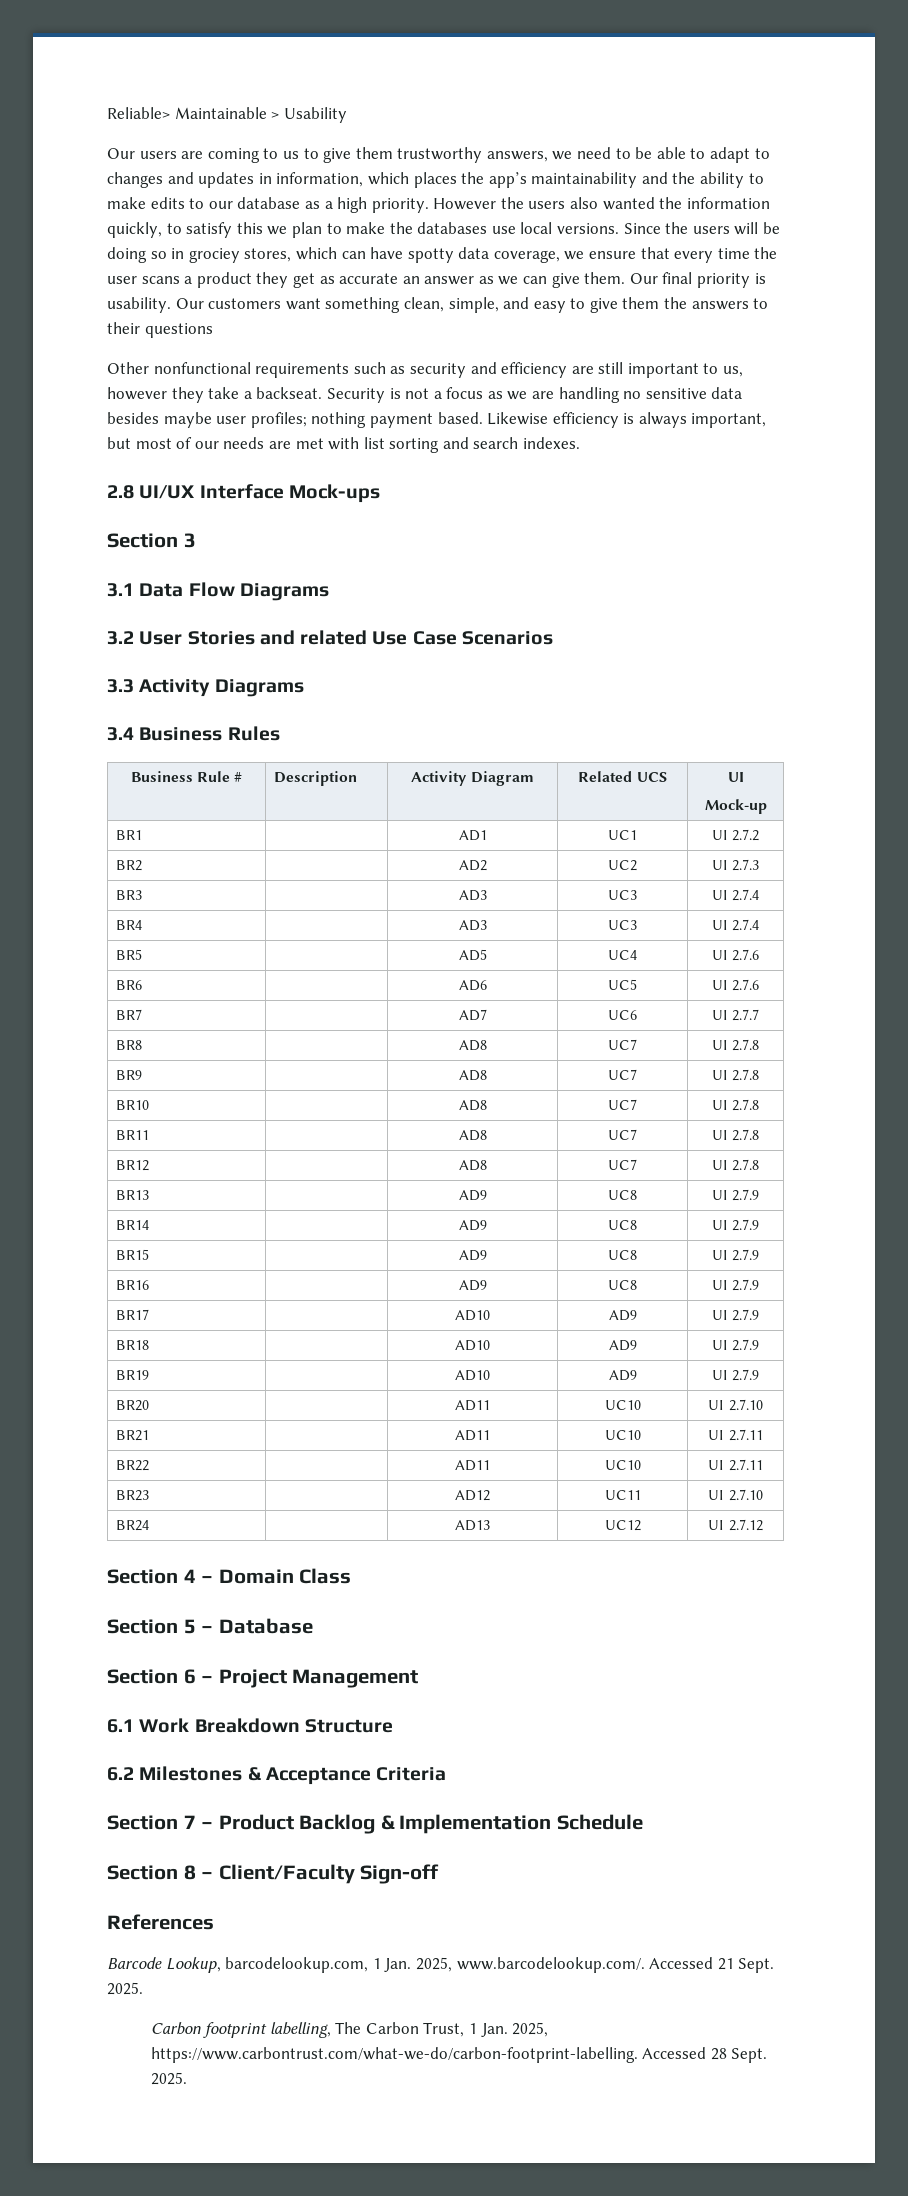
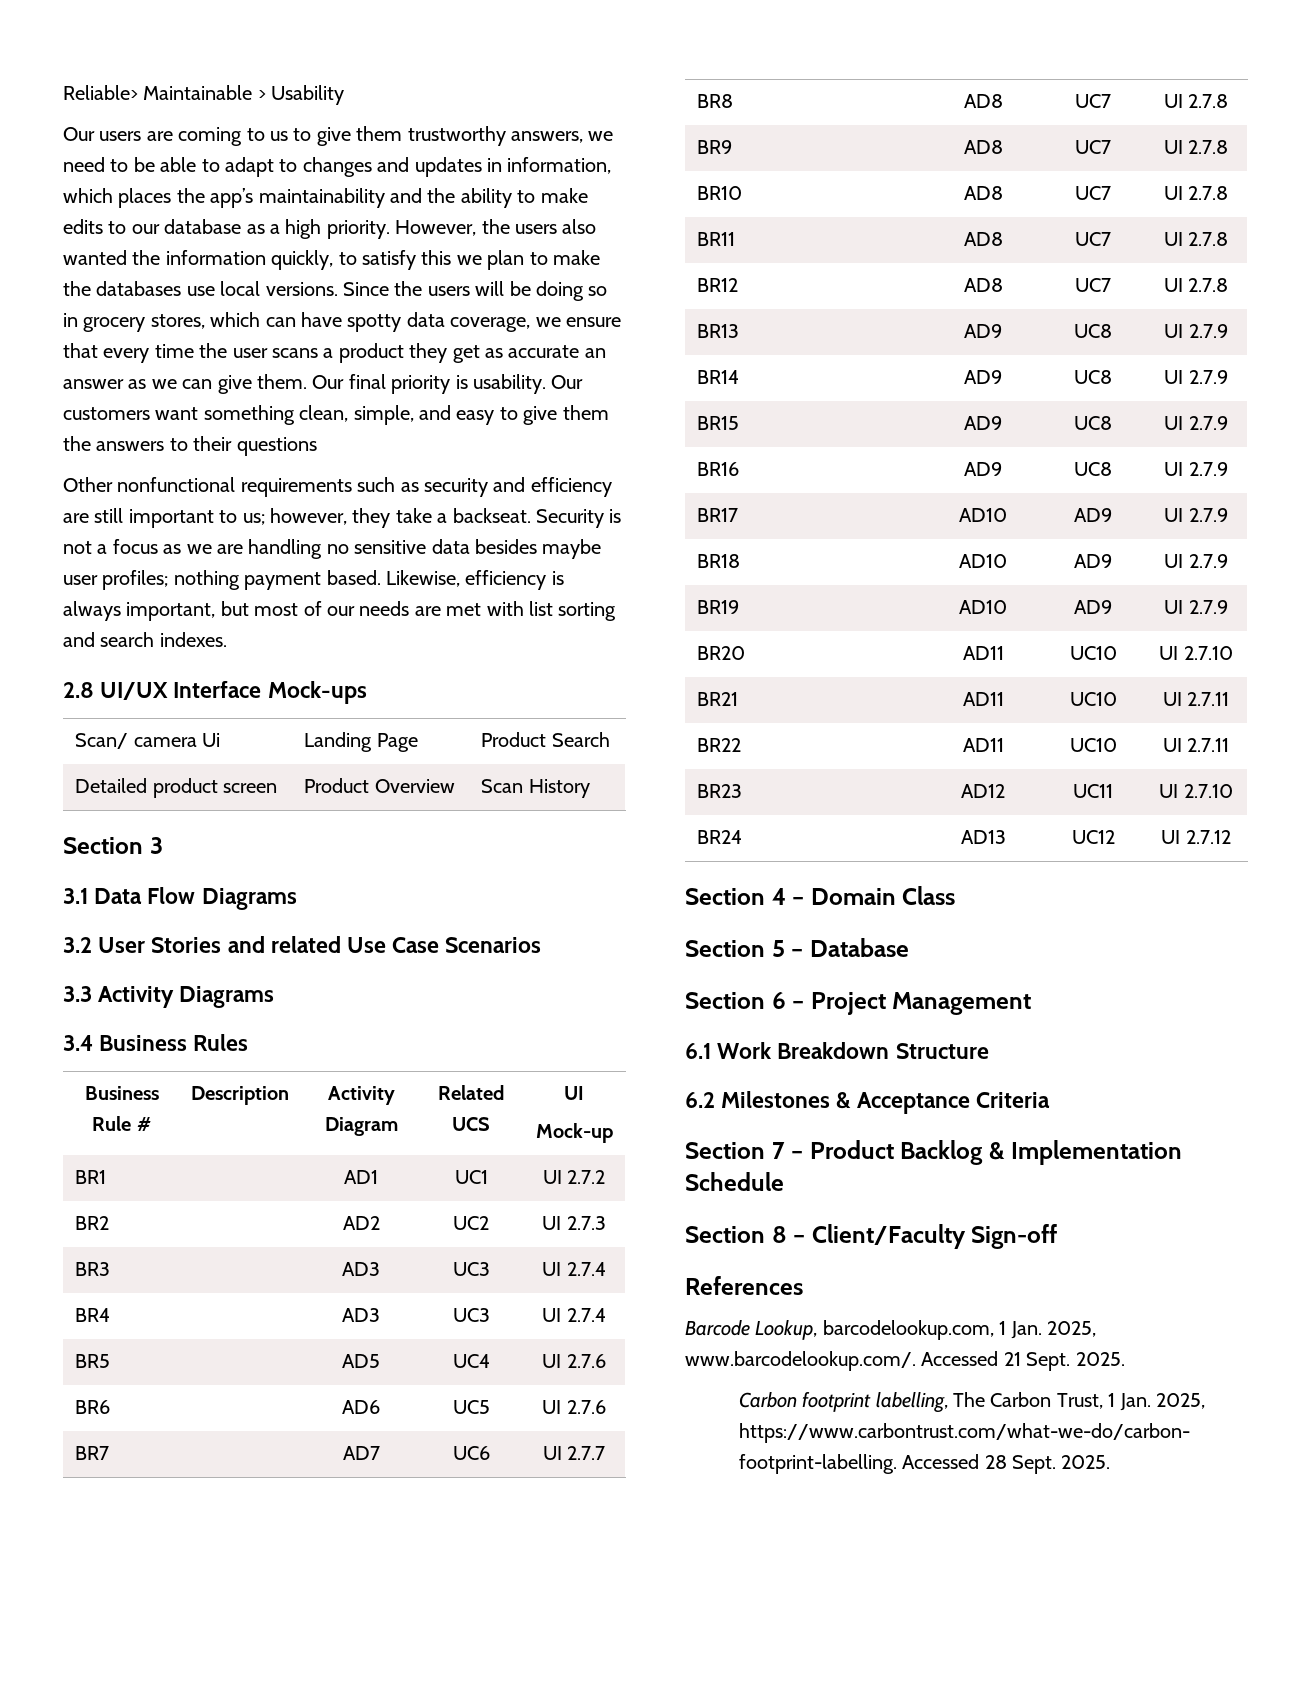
- However the users also wanted the information quickly, to satisfy this we plan to make the databases use local versions.
+ However, the users also wanted the information quickly, to satisfy this we plan to make the databases use local versions.
- Since the users will be doing so in grociey stores, which can have spotty data coverage, we ensure that every time the user scans a product they get as accurate an answer as we can give them.
+ Since the users will be doing so in grocery stores, which can have spotty data coverage, we ensure that every time the user scans a product they get as accurate an answer as we can give them.
- Other nonfunctional requirements such as security and efficiency are still important to us, however they take a backseat.
+ Other nonfunctional requirements such as security and efficiency are still important to us; however, they take a backseat.
- Likewise efficiency is always important, but most of our needs are met with list sorting and search indexes.
+ Likewise, efficiency is always important, but most of our needs are met with list sorting and search indexes.
+ Scan/ camera Ui | Landing Page | Product Search
+ Detailed product screen | Product Overview | Scan History

